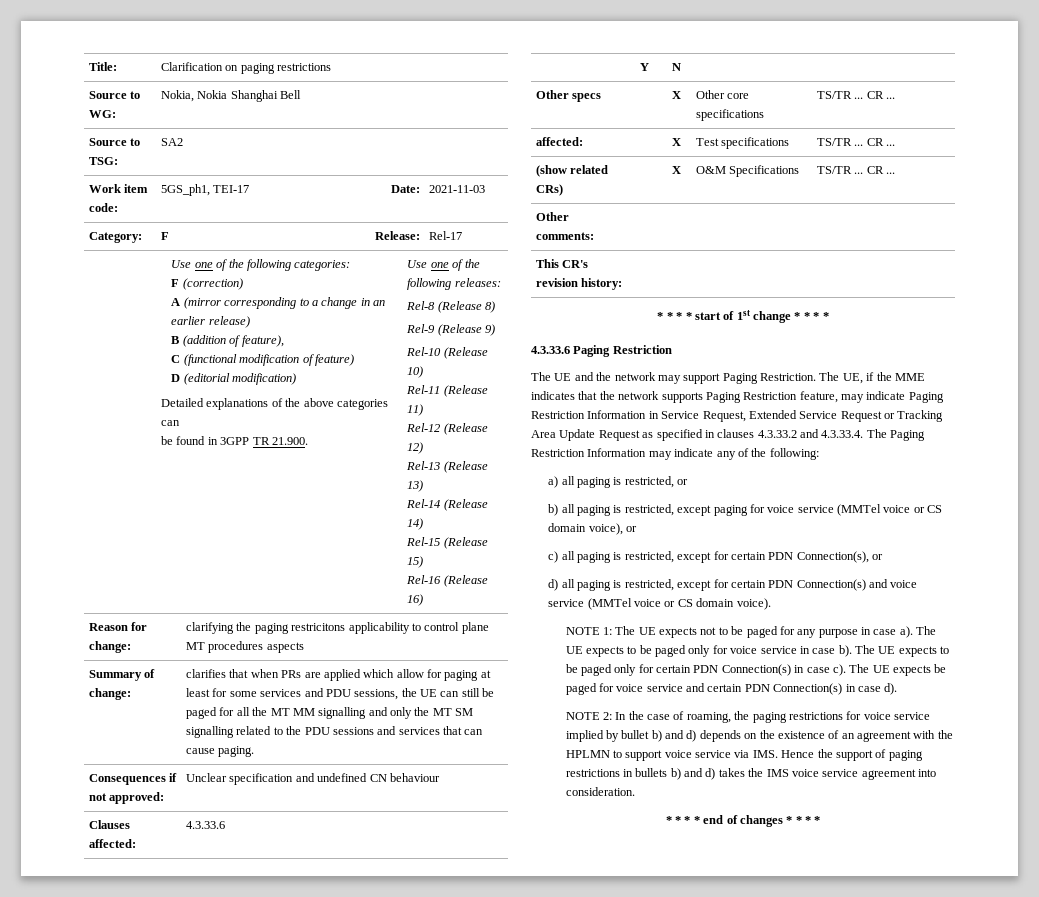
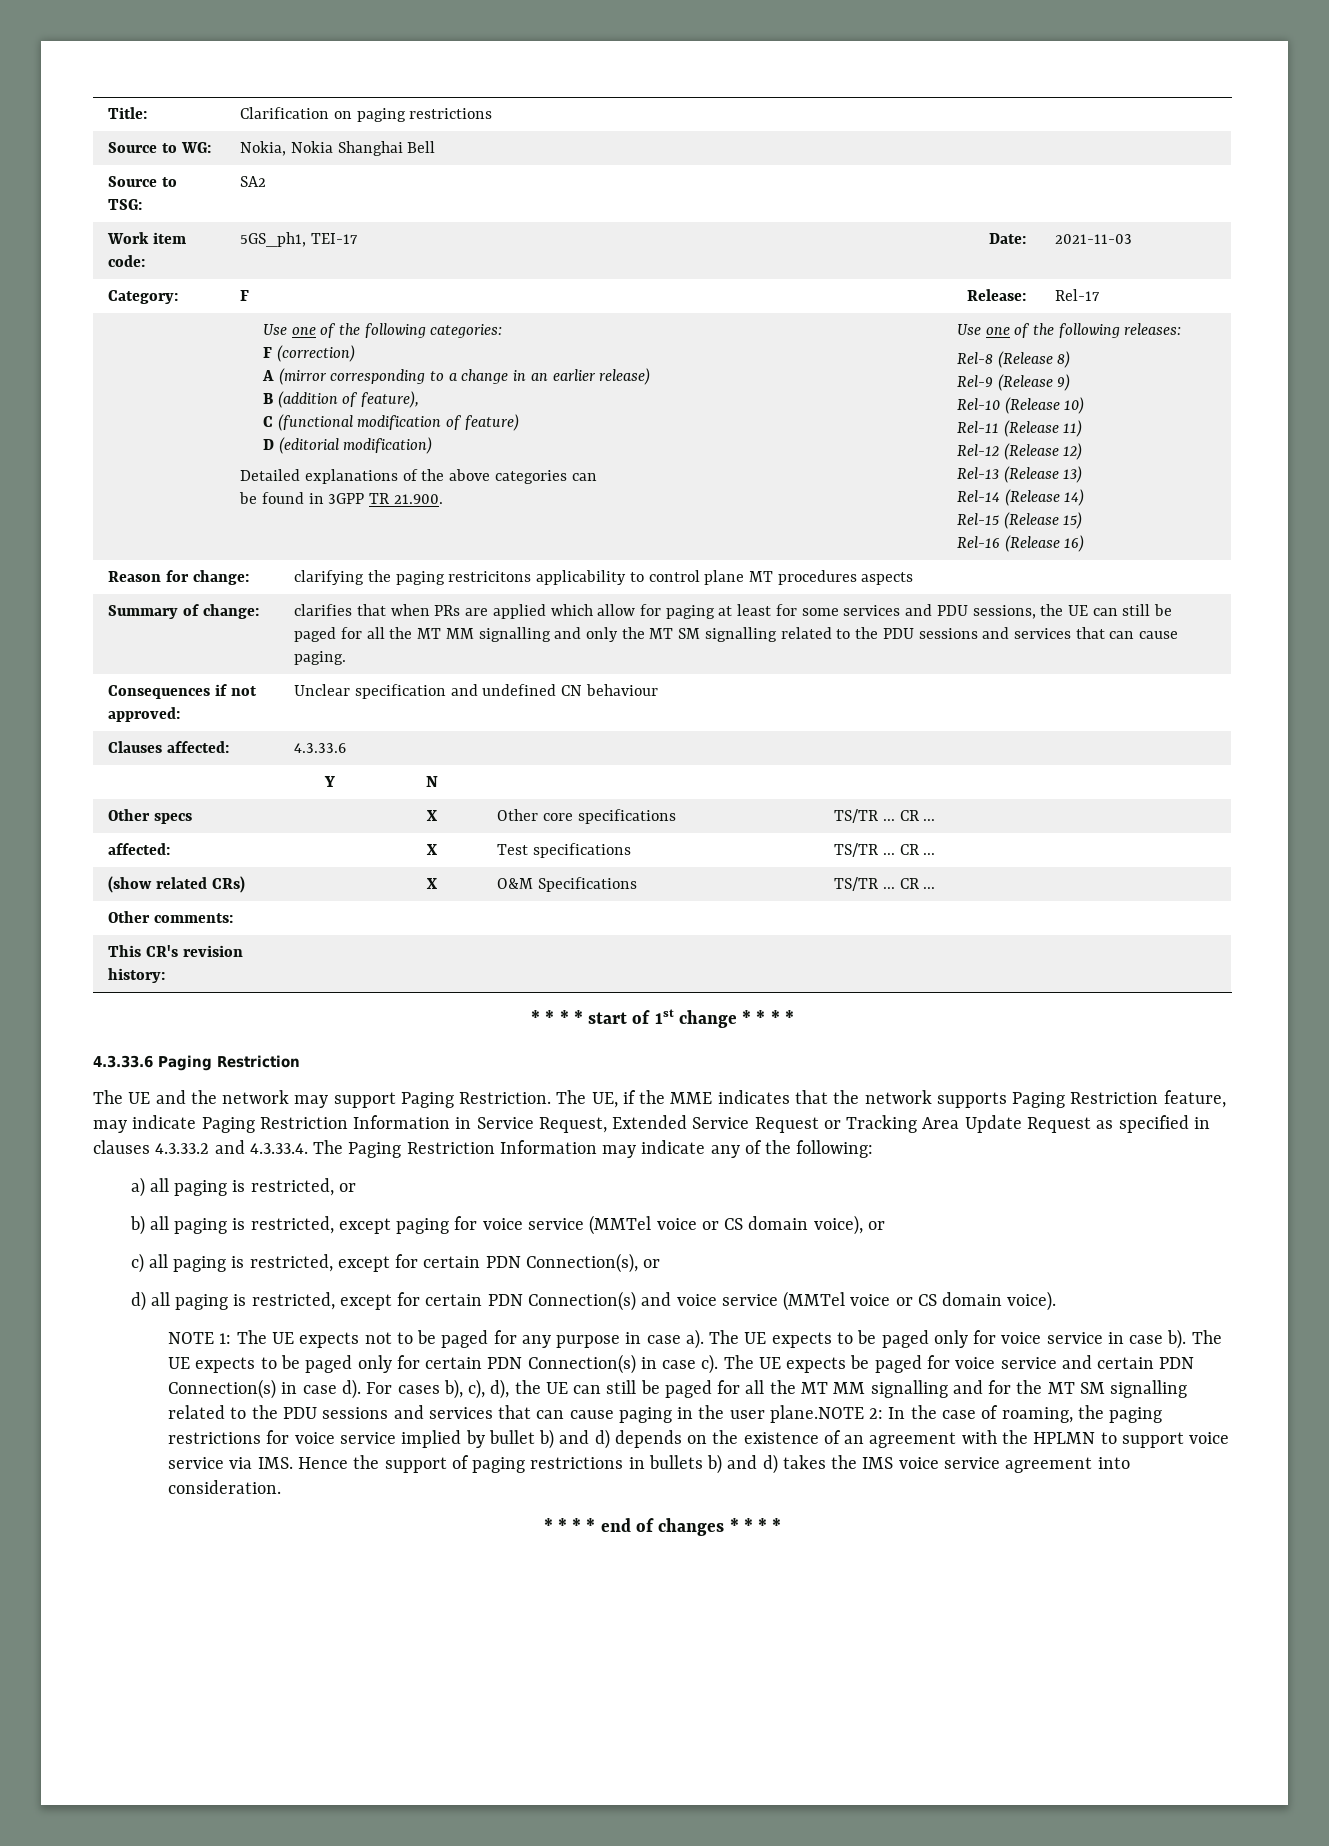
- The UE expects be paged for voice service and certain PDN Connection(s) in case d).
- NOTE 2:
+ The UE expects be paged for voice service and certain PDN Connection(s) in case d). For cases b), c), d), the UE can still be paged for all the MT MM signalling and for the MT SM signalling related to the PDU sessions and services that can cause paging in the user plane.NOTE 2:

